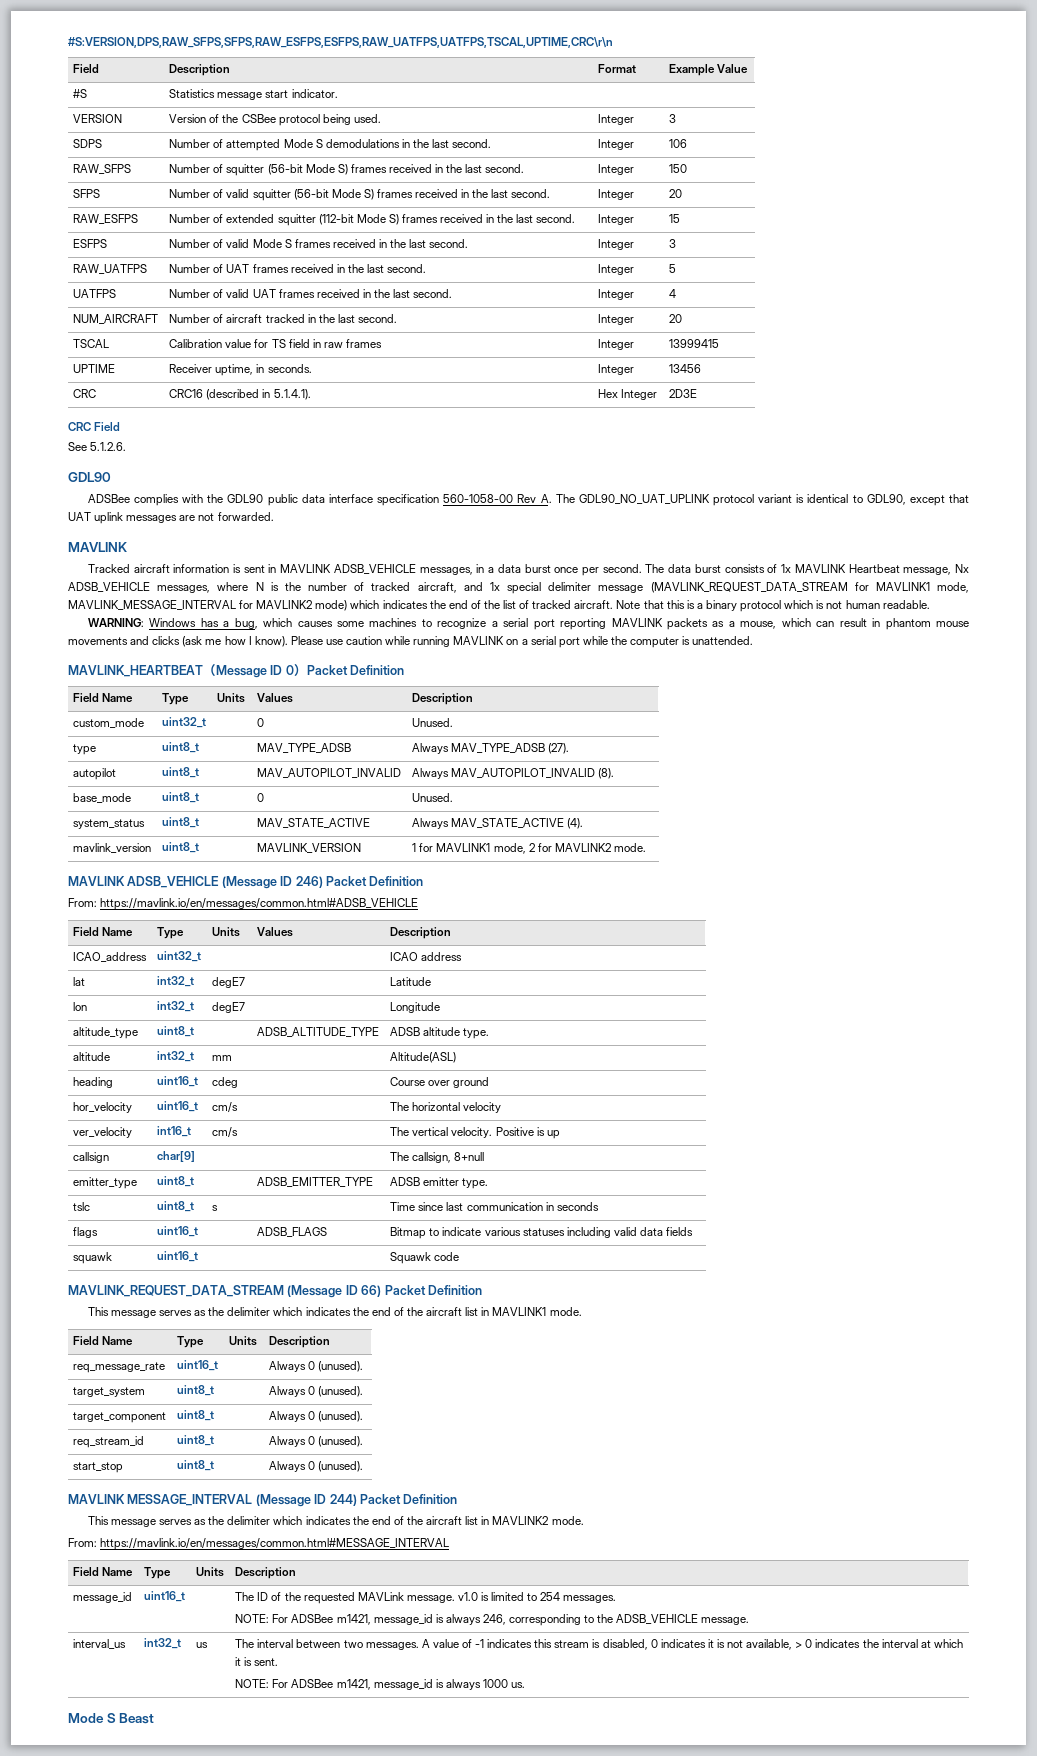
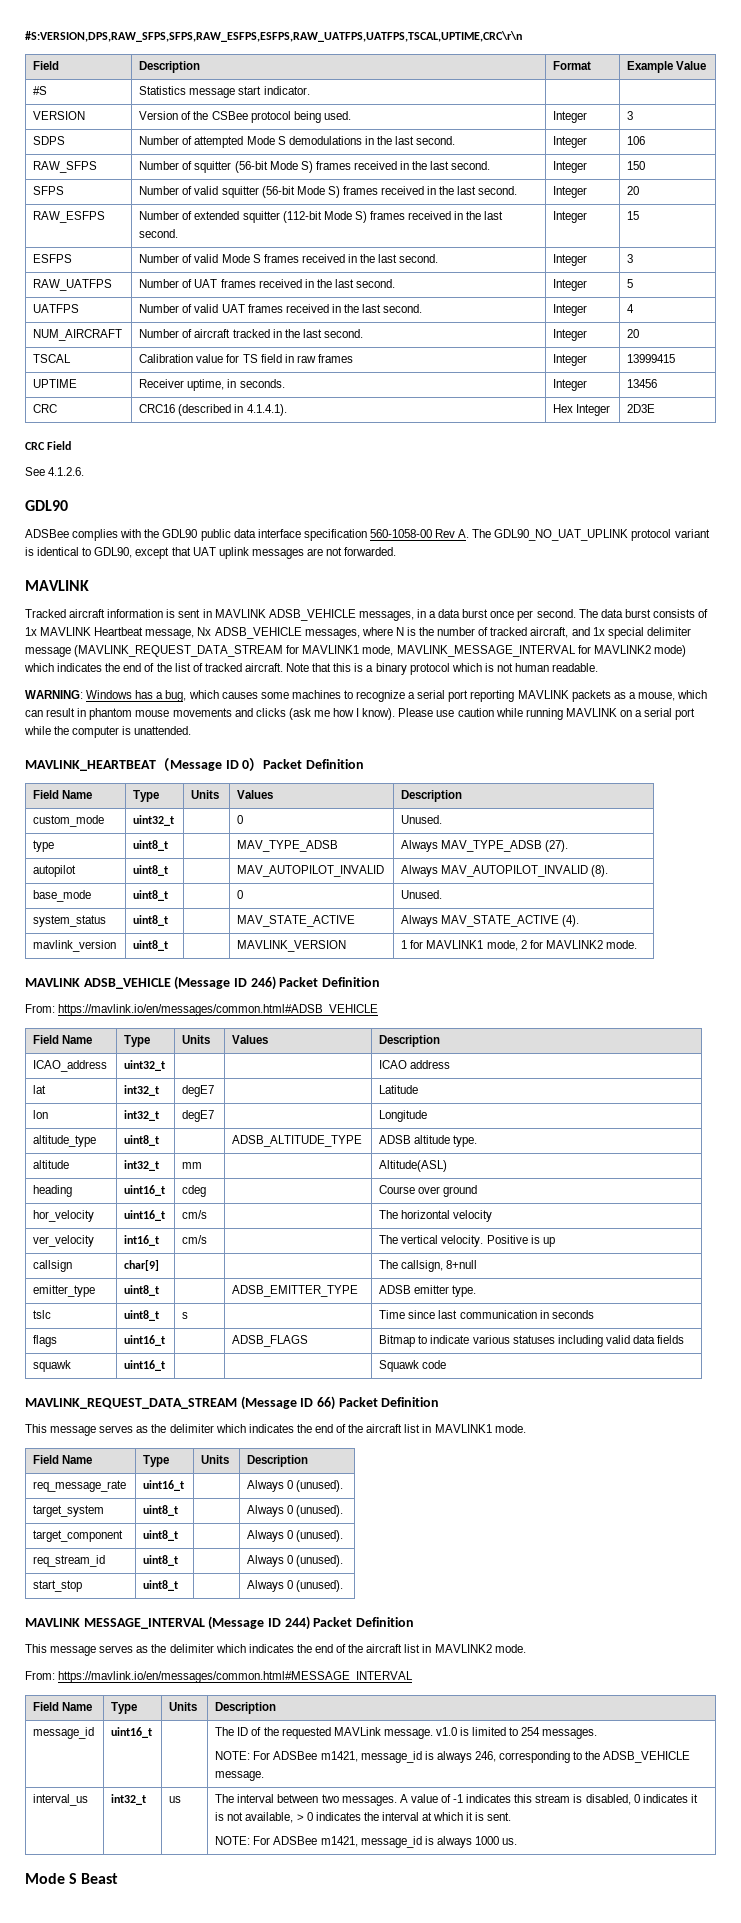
- CRC | CRC16 (described in 5.1.4.1). | Hex Integer | 2D3E
+ CRC | CRC16 (described in 4.1.4.1). | Hex Integer | 2D3E
- See 5.1.2.6.
+ See 4.1.2.6.

